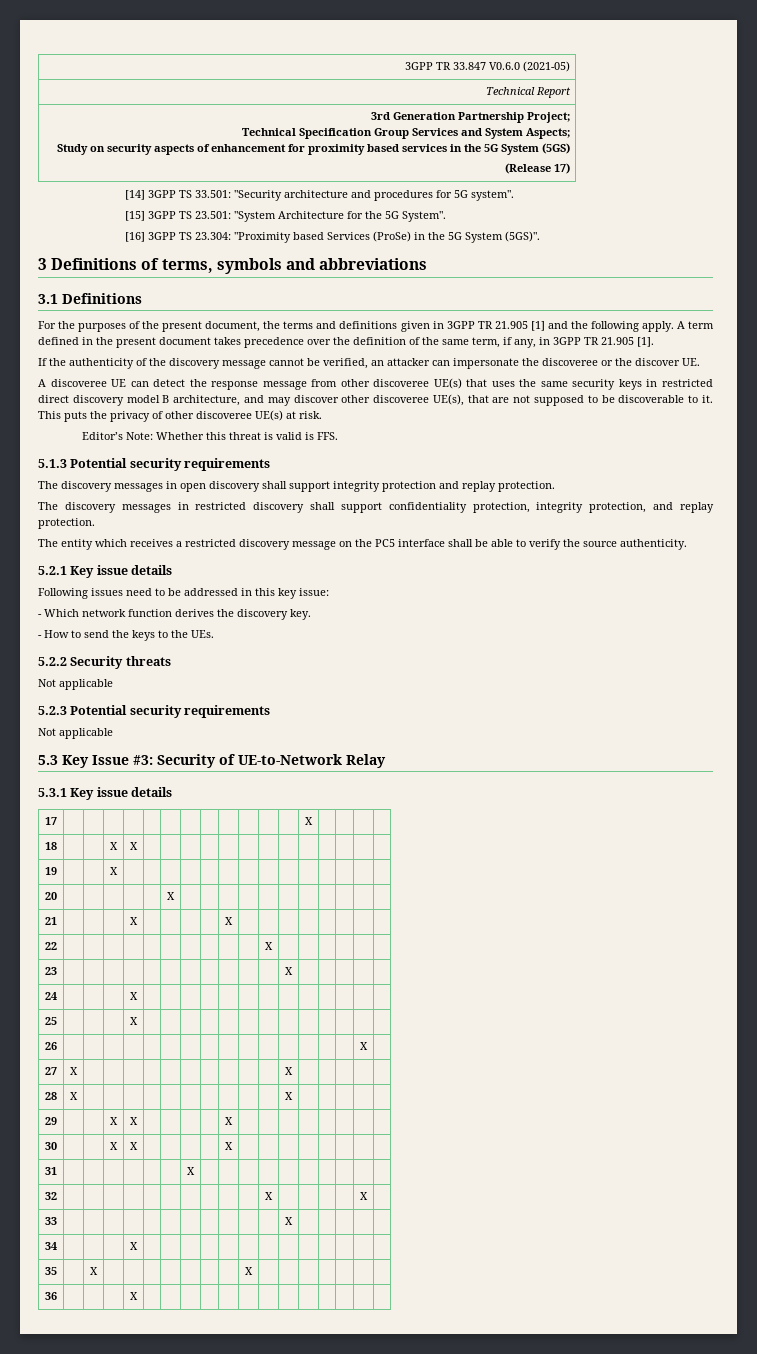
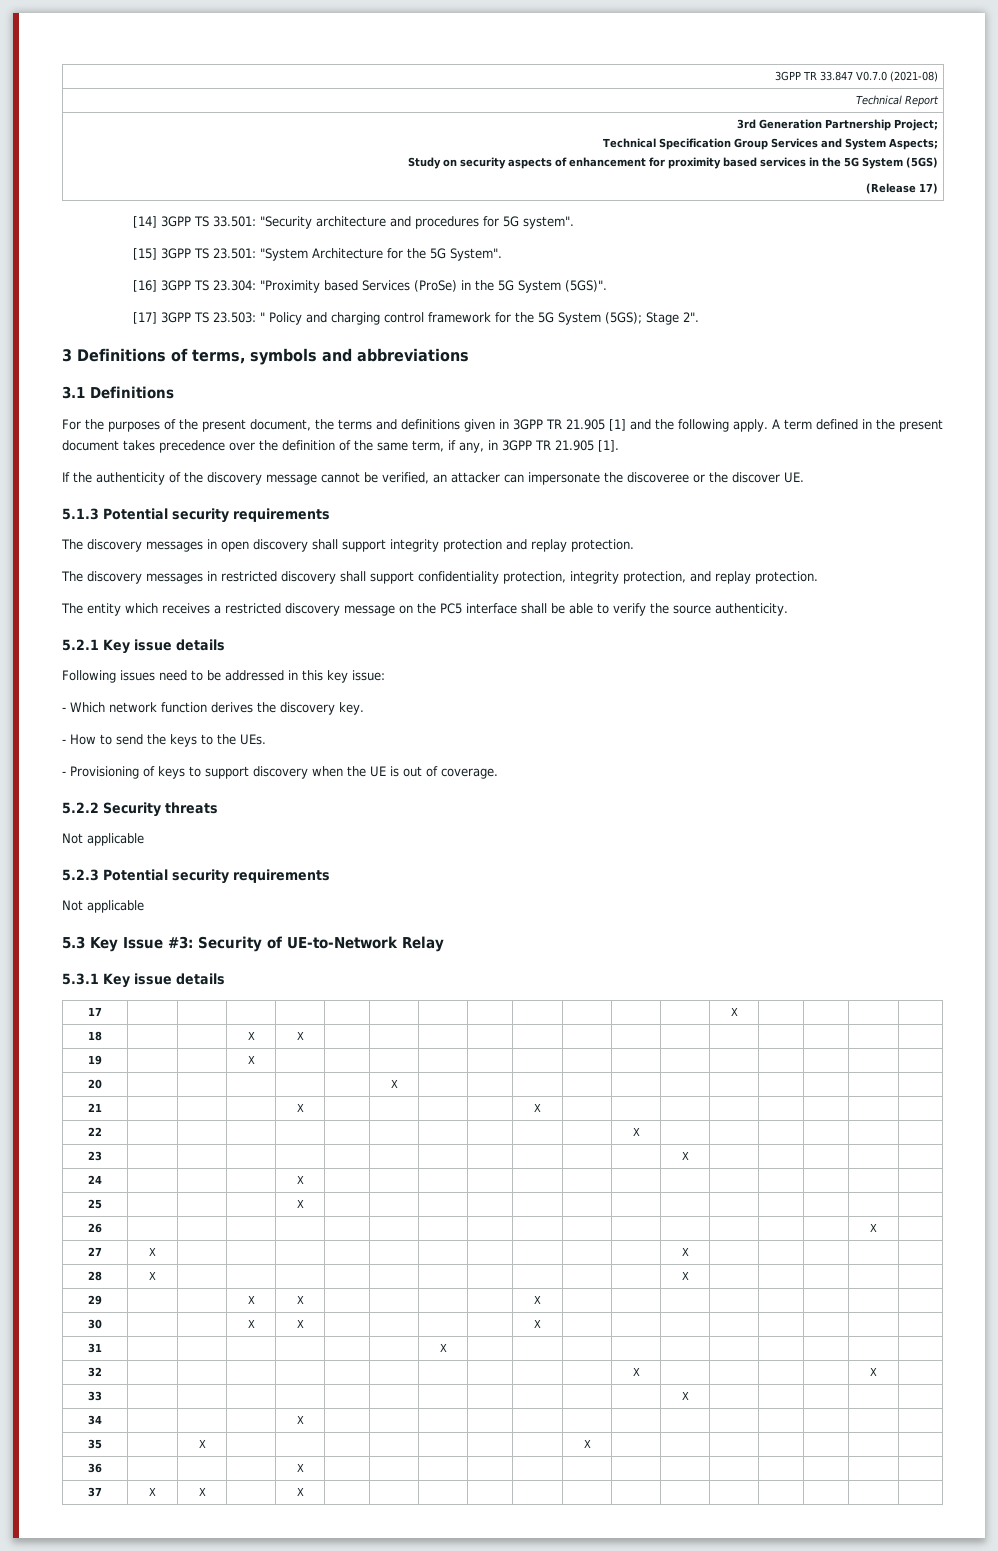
- 3GPP TR 33.847 V0.6.0 (2021-05)
+ 3GPP TR 33.847 V0.7.0 (2021-08)
+ [17] 3GPP TS 23.503: " Policy and charging control framework for the 5G System (5GS); Stage 2".
- A discoveree UE can detect the response message from other discoveree UE(s) that uses the same security keys in restricted direct discovery model B architecture, and may discover other discoveree UE(s), that are not supposed to be discoverable to it. This puts the privacy of other discoveree UE(s) at risk.
- Editor’s Note: Whether this threat is valid is FFS.
+ - Provisioning of keys to support discovery when the UE is out of coverage.
+ 37 | X | X | | X | | | | | | | | | | | | |

